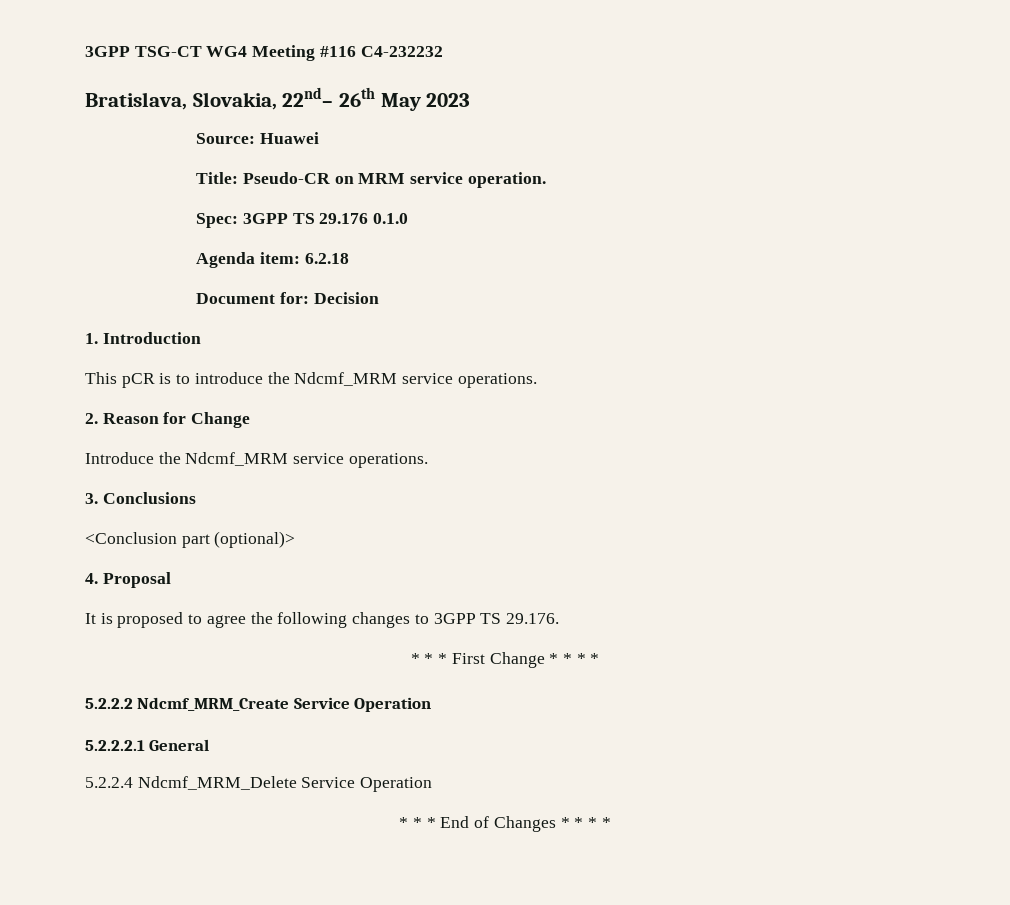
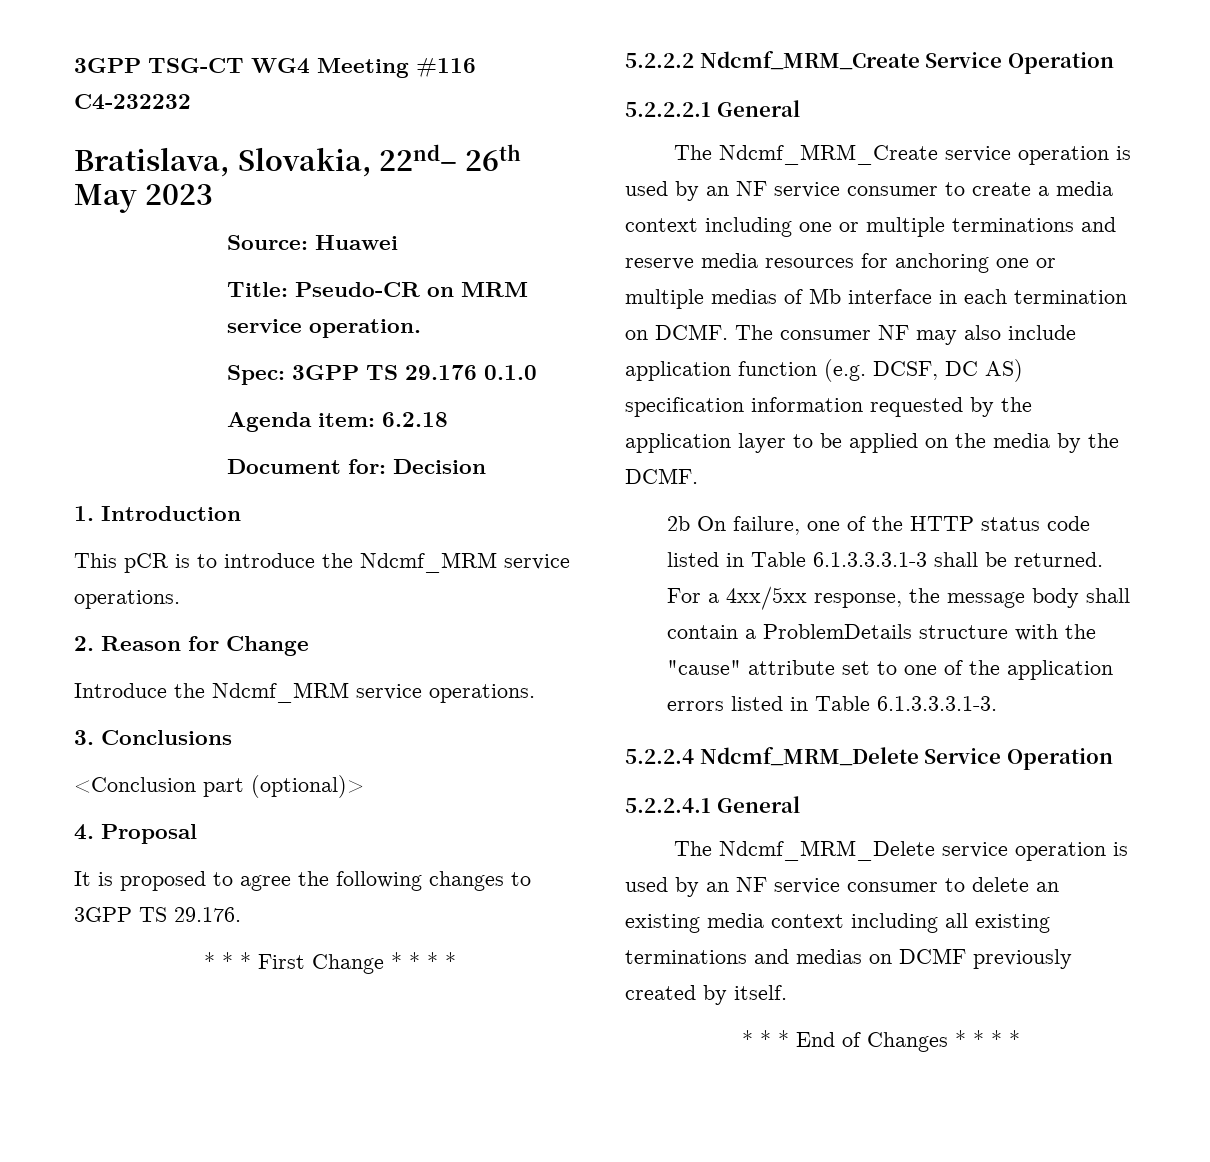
+ The Ndcmf_MRM_Create service operation is used by an NF service consumer to create a media context including one or multiple terminations and reserve media resources for anchoring one or multiple medias of Mb interface in each termination on DCMF. The consumer NF may also include application function (e.g. DCSF, DC AS) specification information requested by the application layer to be applied on the media by the DCMF.
+ 2b On failure, one of the HTTP status code listed in Table 6.1.3.3.3.1-3 shall be returned. For a 4xx/5xx response, the message body shall contain a ProblemDetails structure with the "cause" attribute set to one of the application errors listed in Table 6.1.3.3.3.1-3.
  5.2.2.4 Ndcmf_MRM_Delete Service Operation
+ 5.2.2.4.1 General
+ The Ndcmf_MRM_Delete service operation is used by an NF service consumer to delete an existing media context including all existing terminations and medias on DCMF previously created by itself.

